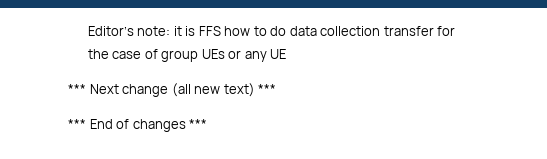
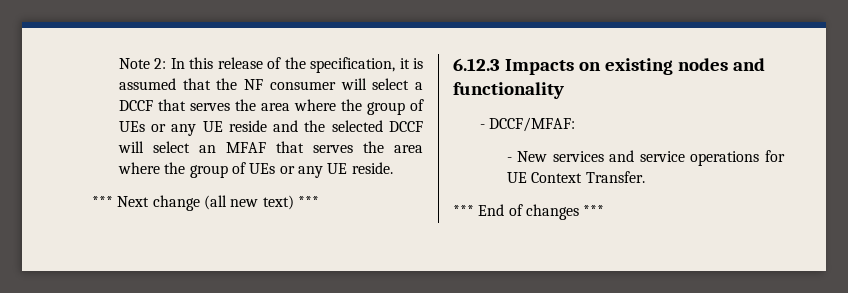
- Editor’s note: it is FFS how to do data collection transfer for the case of group UEs or any UE
+ Note 2: In this release of the specification, it is assumed that the NF consumer will select a DCCF that serves the area where the group of UEs or any UE reside and the selected DCCF will select an MFAF that serves the area where the group of UEs or any UE reside.
+ 6.12.3 Impacts on existing nodes and functionality
+ - DCCF/MFAF:
+ - New services and service operations for UE Context Transfer.

